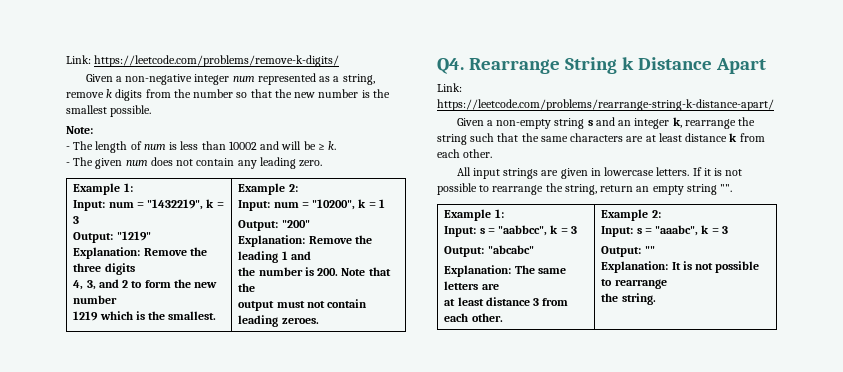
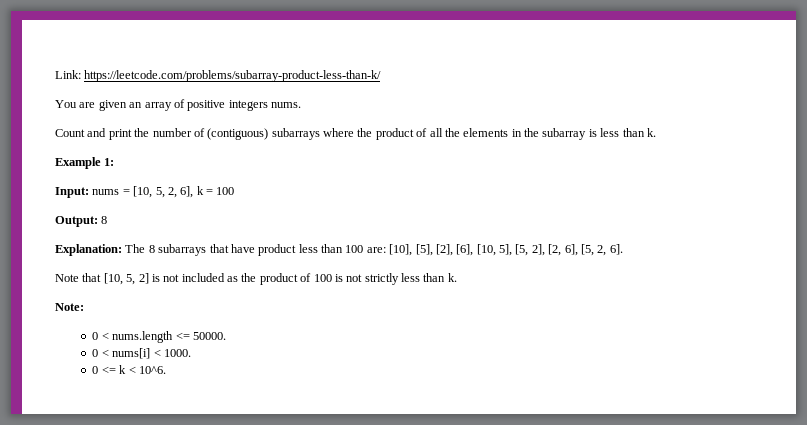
- Link: https://leetcode.com/problems/remove-k-digits/
- Given a non-negative integer num represented as a string, remove k digits from the number so that the new number is the smallest possible.
+ Link: https://leetcode.com/problems/subarray-product-less-than-k/
+ You are given an array of positive integers nums.
+ Count and print the number of (contiguous) subarrays where the product of all the elements in the subarray is less than k.
+ Example 1:
+ Input: nums = [10, 5, 2, 6], k = 100
+ Output: 8
+ Explanation: The 8 subarrays that have product less than 100 are: [10], [5], [2], [6], [10, 5], [5, 2], [2, 6], [5, 2, 6].
+ Note that [10, 5, 2] is not included as the product of 100 is not strictly less than k.
  Note:
- - The length of num is less than 10002 and will be ≥ k.
- - The given num does not contain any leading zero.
- Example 1:
- Input: num = "1432219", k = 3
- Output: "1219"
- Explanation: Remove the three digits
- 4, 3, and 2 to form the new number
- 1219 which is the smallest. | Example 2:
- Input: num = "10200", k = 1
- Output: "200"
- Explanation: Remove the leading 1 and
- the number is 200. Note that the
- output must not contain leading zeroes.
- Q4. Rearrange String k Distance Apart
- Link: https://leetcode.com/problems/rearrange-string-k-distance-apart/
- Given a non-empty string s and an integer k, rearrange the string such that the same characters are at least distance k from each other.
- All input strings are given in lowercase letters. If it is not possible to rearrange the string, return an empty string "".
- Example 1:
- Input: s = "aabbcc", k = 3
- Output: "abcabc"
- Explanation: The same letters are
- at least distance 3 from each other. | Example 2:
- Input: s = "aaabc", k = 3
- Output: ""
- Explanation: It is not possible to rearrange
- the string.
+ 0 < nums.length <= 50000.
+ 0 < nums[i] < 1000.
+ 0 <= k < 10^6.

